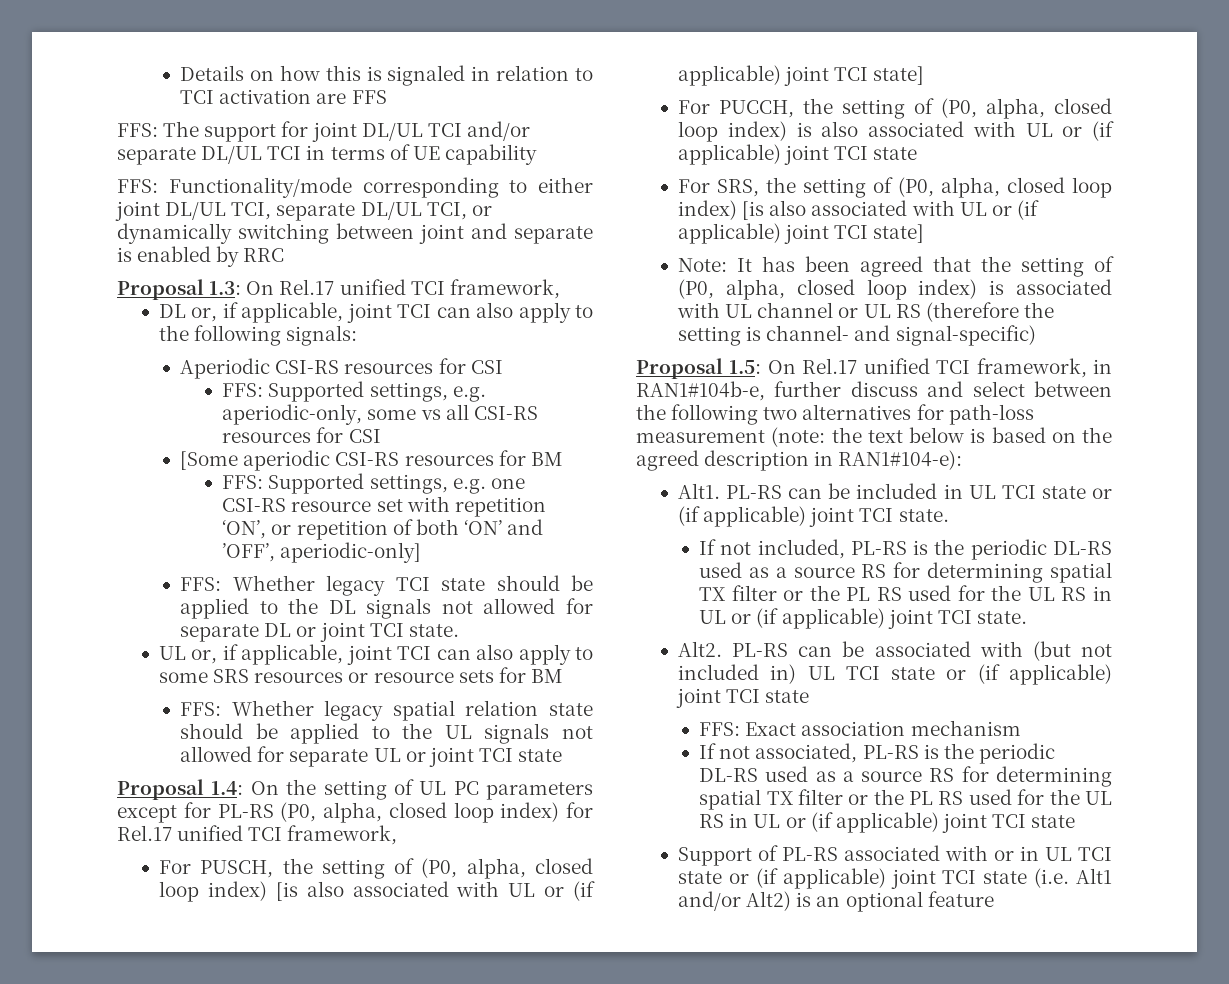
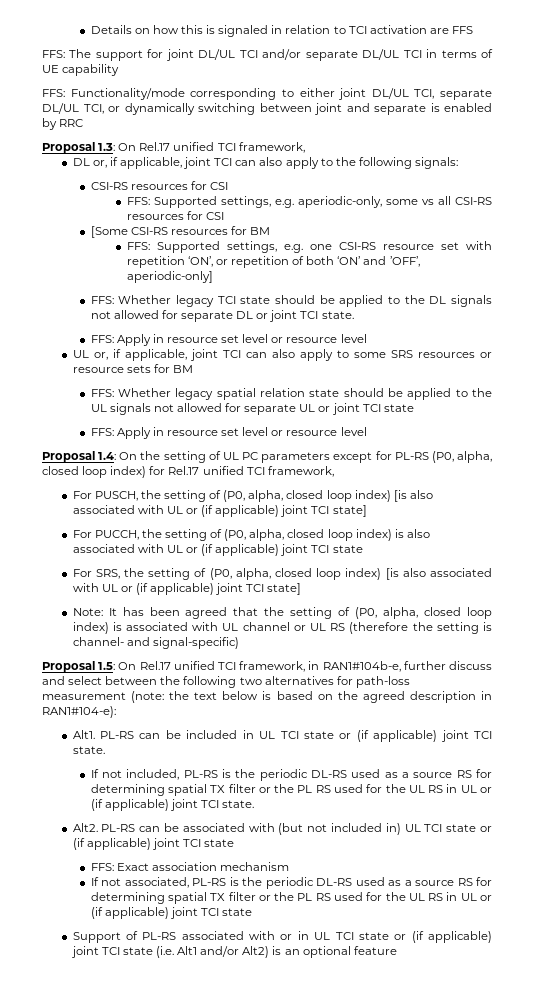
  DL or, if applicable, joint TCI can also apply to the following signals:
- Aperiodic CSI-RS resources for CSI
+ CSI-RS resources for CSI
- [Some aperiodic CSI-RS resources for BM
+ [Some CSI-RS resources for BM
  FFS: Whether legacy TCI state should be applied to the DL signals not allowed for separate DL or joint TCI state.
+ FFS: Apply in resource set level or resource level
  FFS: Whether legacy spatial relation state should be applied to the UL signals not allowed for separate UL or joint TCI state
+ FFS: Apply in resource set level or resource level

